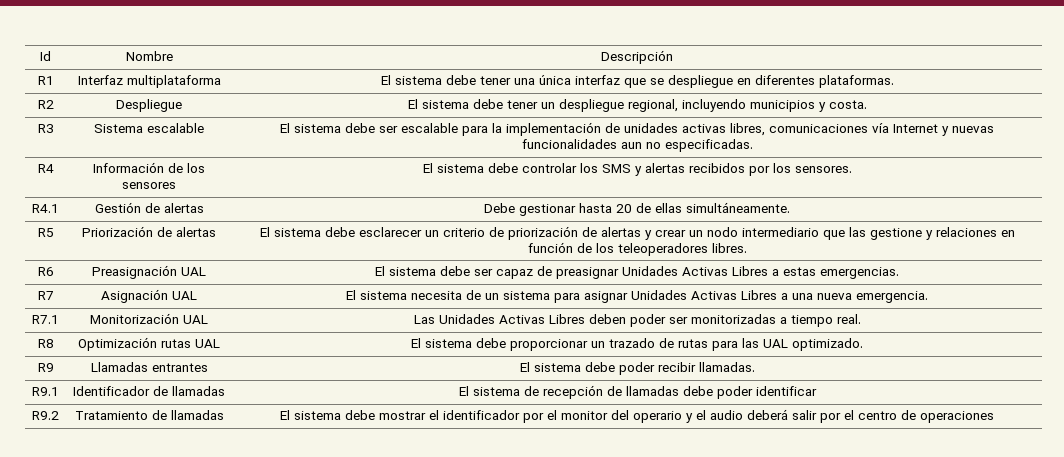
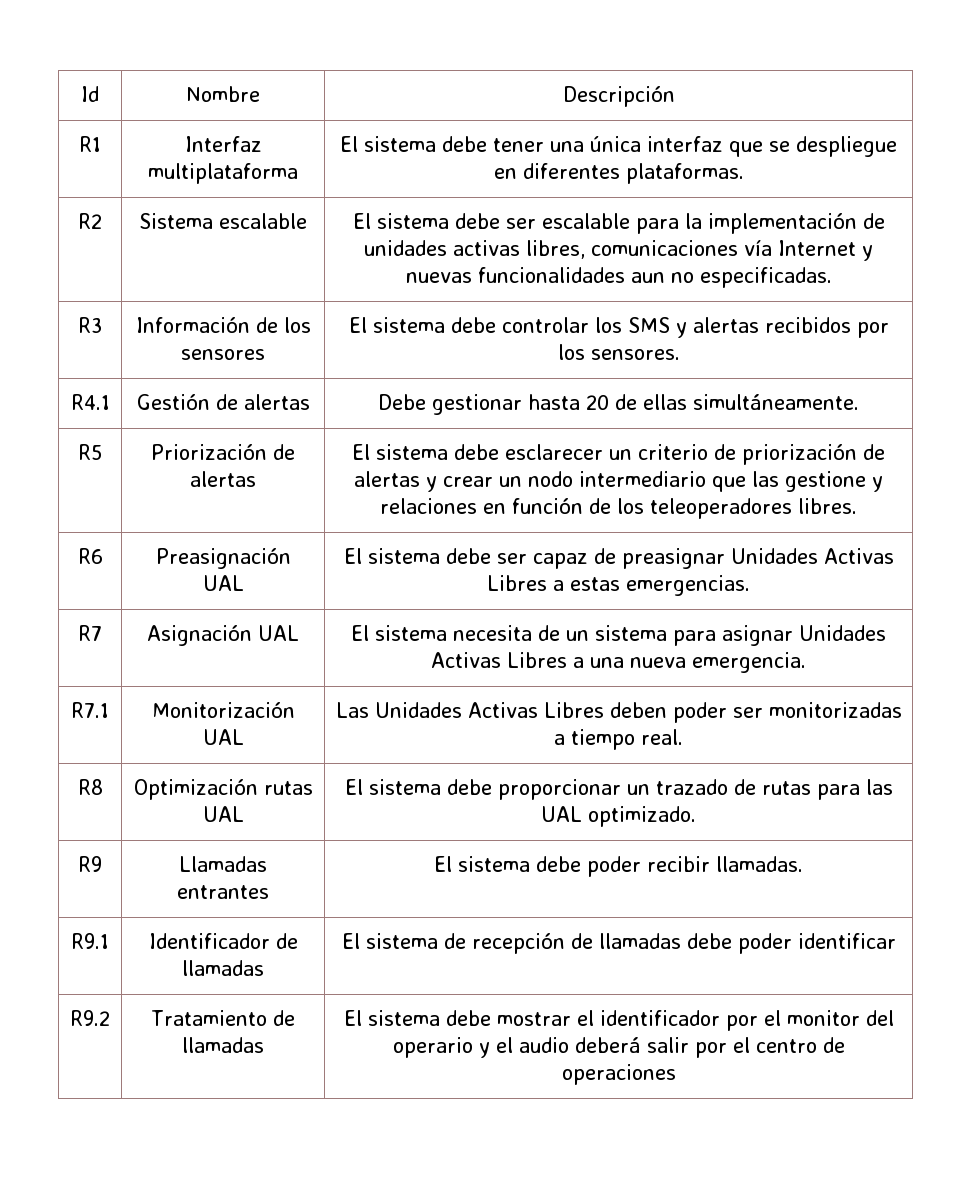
- R2 | Despliegue | El sistema debe tener un despliegue regional, incluyendo municipios y costa.
- R3 | Sistema escalable | El sistema debe ser escalable para la implementación de unidades activas libres, comunicaciones vía Internet y nuevas funcionalidades aun no especificadas.
+ R2 | Sistema escalable | El sistema debe ser escalable para la implementación de unidades activas libres, comunicaciones vía Internet y nuevas funcionalidades aun no especificadas.
- R4 | Información de los sensores | El sistema debe controlar los SMS y alertas recibidos por los sensores.
+ R3 | Información de los sensores | El sistema debe controlar los SMS y alertas recibidos por los sensores.

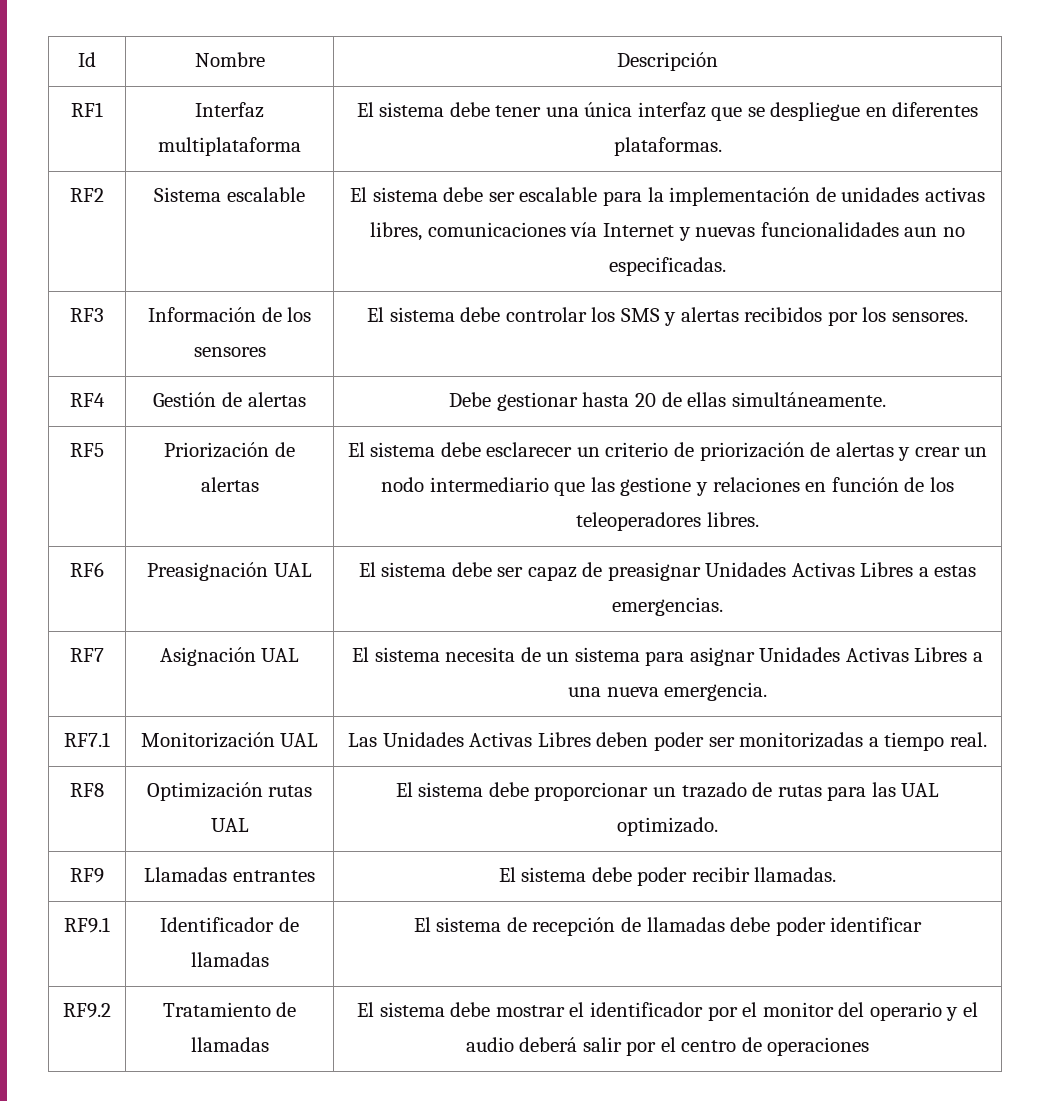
- R1 | Interfaz multiplataforma | El sistema debe tener una única interfaz que se despliegue en diferentes plataformas.
+ RF1 | Interfaz multiplataforma | El sistema debe tener una única interfaz que se despliegue en diferentes plataformas.
- R2 | Sistema escalable | El sistema debe ser escalable para la implementación de unidades activas libres, comunicaciones vía Internet y nuevas funcionalidades aun no especificadas.
+ RF2 | Sistema escalable | El sistema debe ser escalable para la implementación de unidades activas libres, comunicaciones vía Internet y nuevas funcionalidades aun no especificadas.
- R3 | Información de los sensores | El sistema debe controlar los SMS y alertas recibidos por los sensores.
+ RF3 | Información de los sensores | El sistema debe controlar los SMS y alertas recibidos por los sensores.
- R4.1 | Gestión de alertas | Debe gestionar hasta 20 de ellas simultáneamente.
+ RF4 | Gestión de alertas | Debe gestionar hasta 20 de ellas simultáneamente.
- R5 | Priorización de alertas | El sistema debe esclarecer un criterio de priorización de alertas y crear un nodo intermediario que las gestione y relaciones en función de los teleoperadores libres.
+ RF5 | Priorización de alertas | El sistema debe esclarecer un criterio de priorización de alertas y crear un nodo intermediario que las gestione y relaciones en función de los teleoperadores libres.
- R6 | Preasignación UAL | El sistema debe ser capaz de preasignar Unidades Activas Libres a estas emergencias.
+ RF6 | Preasignación UAL | El sistema debe ser capaz de preasignar Unidades Activas Libres a estas emergencias.
- R7 | Asignación UAL | El sistema necesita de un sistema para asignar Unidades Activas Libres a una nueva emergencia.
+ RF7 | Asignación UAL | El sistema necesita de un sistema para asignar Unidades Activas Libres a una nueva emergencia.
- R7.1 | Monitorización UAL | Las Unidades Activas Libres deben poder ser monitorizadas a tiempo real.
+ RF7.1 | Monitorización UAL | Las Unidades Activas Libres deben poder ser monitorizadas a tiempo real.
- R8 | Optimización rutas UAL | El sistema debe proporcionar un trazado de rutas para las UAL optimizado.
+ RF8 | Optimización rutas UAL | El sistema debe proporcionar un trazado de rutas para las UAL optimizado.
- R9 | Llamadas entrantes | El sistema debe poder recibir llamadas.
+ RF9 | Llamadas entrantes | El sistema debe poder recibir llamadas.
- R9.1 | Identificador de llamadas | El sistema de recepción de llamadas debe poder identificar
+ RF9.1 | Identificador de llamadas | El sistema de recepción de llamadas debe poder identificar
- R9.2 | Tratamiento de llamadas | El sistema debe mostrar el identificador por el monitor del operario y el audio deberá salir por el centro de operaciones
+ RF9.2 | Tratamiento de llamadas | El sistema debe mostrar el identificador por el monitor del operario y el audio deberá salir por el centro de operaciones

